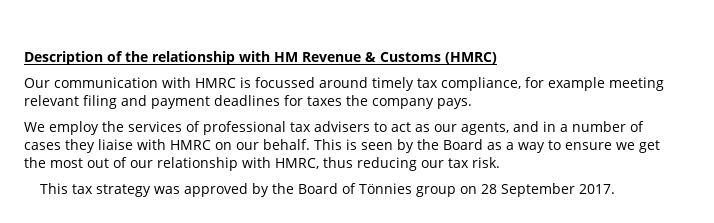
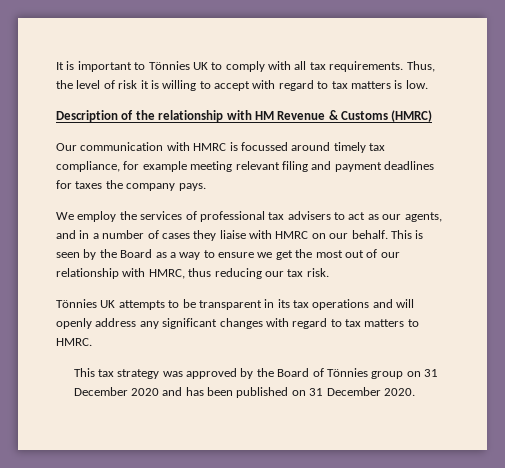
+ It is important to Tönnies UK to comply with all tax requirements. Thus, the level of risk it is willing to accept with regard to tax matters is low.
+ Tönnies UK attempts to be transparent in its tax operations and will openly address any significant changes with regard to tax matters to HMRC.
- This tax strategy was approved by the Board of Tönnies group on 28 September 2017.
+ This tax strategy was approved by the Board of Tönnies group on 31 December 2020 and has been published on 31 December 2020.

